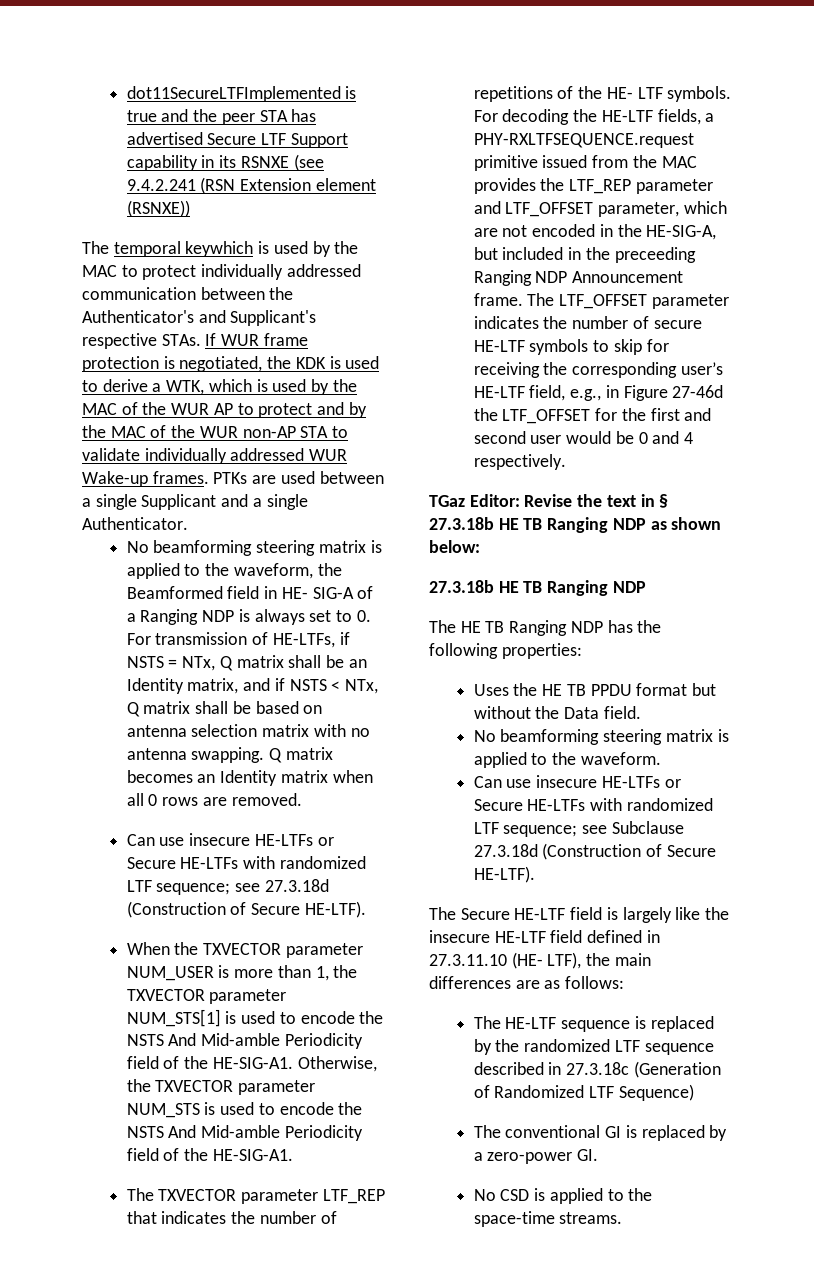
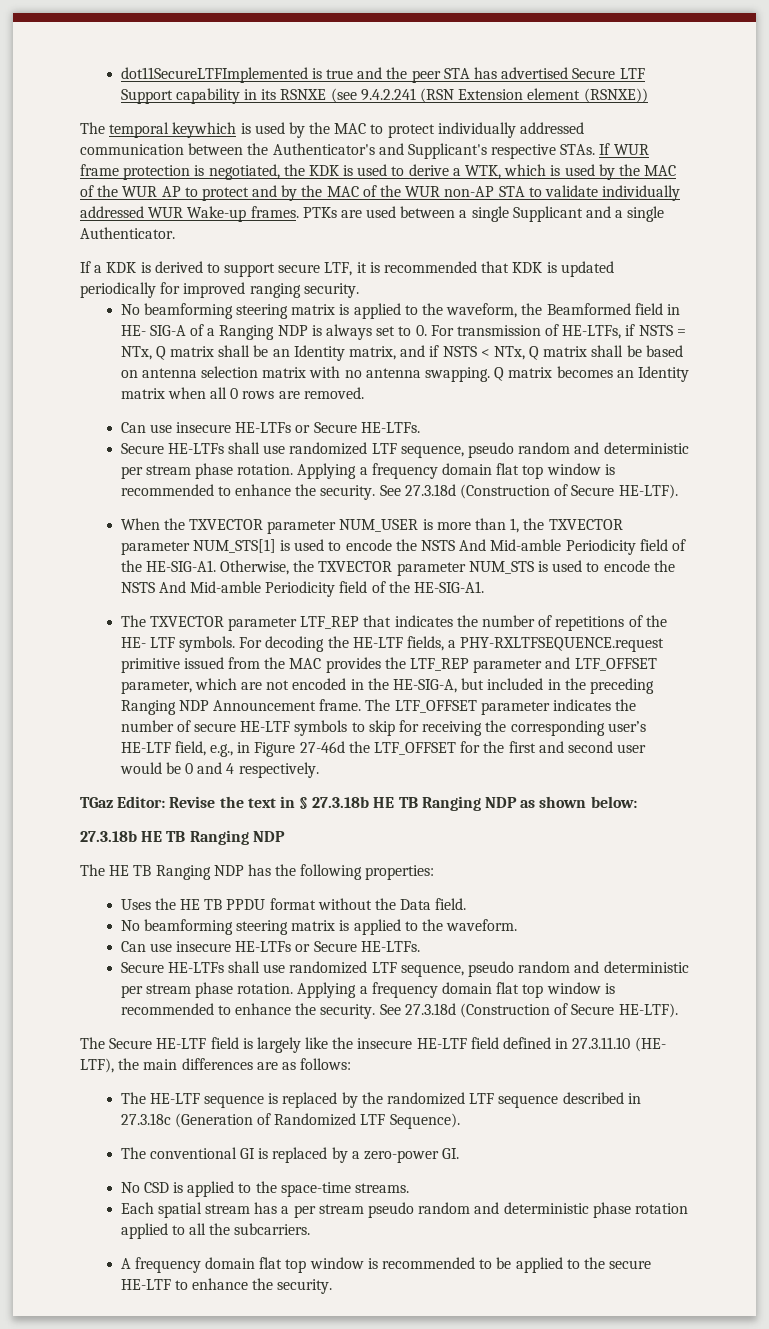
+ If a KDK is derived to support secure LTF, it is recommended that KDK is updated periodically for improved ranging security.
  Q matrix becomes an Identity matrix when all 0 rows are removed.
- Can use insecure HE-LTFs or Secure HE-LTFs with randomized LTF sequence; see 27.3.18d (Construction of Secure HE-LTF).
+ Can use insecure HE-LTFs or Secure HE-LTFs.
+ Secure HE-LTFs shall use randomized LTF sequence, pseudo random and deterministic per stream phase rotation. Applying a frequency domain flat top window is recommended to enhance the security. See 27.3.18d (Construction of Secure HE-LTF).
- For decoding the HE-LTF fields, a PHY-RXLTFSEQUENCE.request primitive issued from the MAC provides the LTF_REP parameter and LTF_OFFSET parameter, which are not encoded in the HE-SIG-A, but included in the preceeding Ranging NDP Announcement frame.
+ For decoding the HE-LTF fields, a PHY-RXLTFSEQUENCE.request primitive issued from the MAC provides the LTF_REP parameter and LTF_OFFSET parameter, which are not encoded in the HE-SIG-A, but included in the preceding Ranging NDP Announcement frame.
- Uses the HE TB PPDU format but without the Data field.
+ Uses the HE TB PPDU format without the Data field.
  No beamforming steering matrix is applied to the waveform.
- Can use insecure HE-LTFs or Secure HE-LTFs with randomized LTF sequence; see Subclause 27.3.18d (Construction of Secure HE-LTF).
+ Can use insecure HE-LTFs or Secure HE-LTFs.
+ Secure HE-LTFs shall use randomized LTF sequence, pseudo random and deterministic per stream phase rotation. Applying a frequency domain flat top window is recommended to enhance the security. See 27.3.18d (Construction of Secure HE-LTF).
- The HE-LTF sequence is replaced by the randomized LTF sequence described in 27.3.18c (Generation of Randomized LTF Sequence)
+ The HE-LTF sequence is replaced by the randomized LTF sequence described in 27.3.18c (Generation of Randomized LTF Sequence).
+ Each spatial stream has a per stream pseudo random and deterministic phase rotation applied to all the subcarriers.
+ A frequency domain flat top window is recommended to be applied to the secure HE-LTF to enhance the security.

